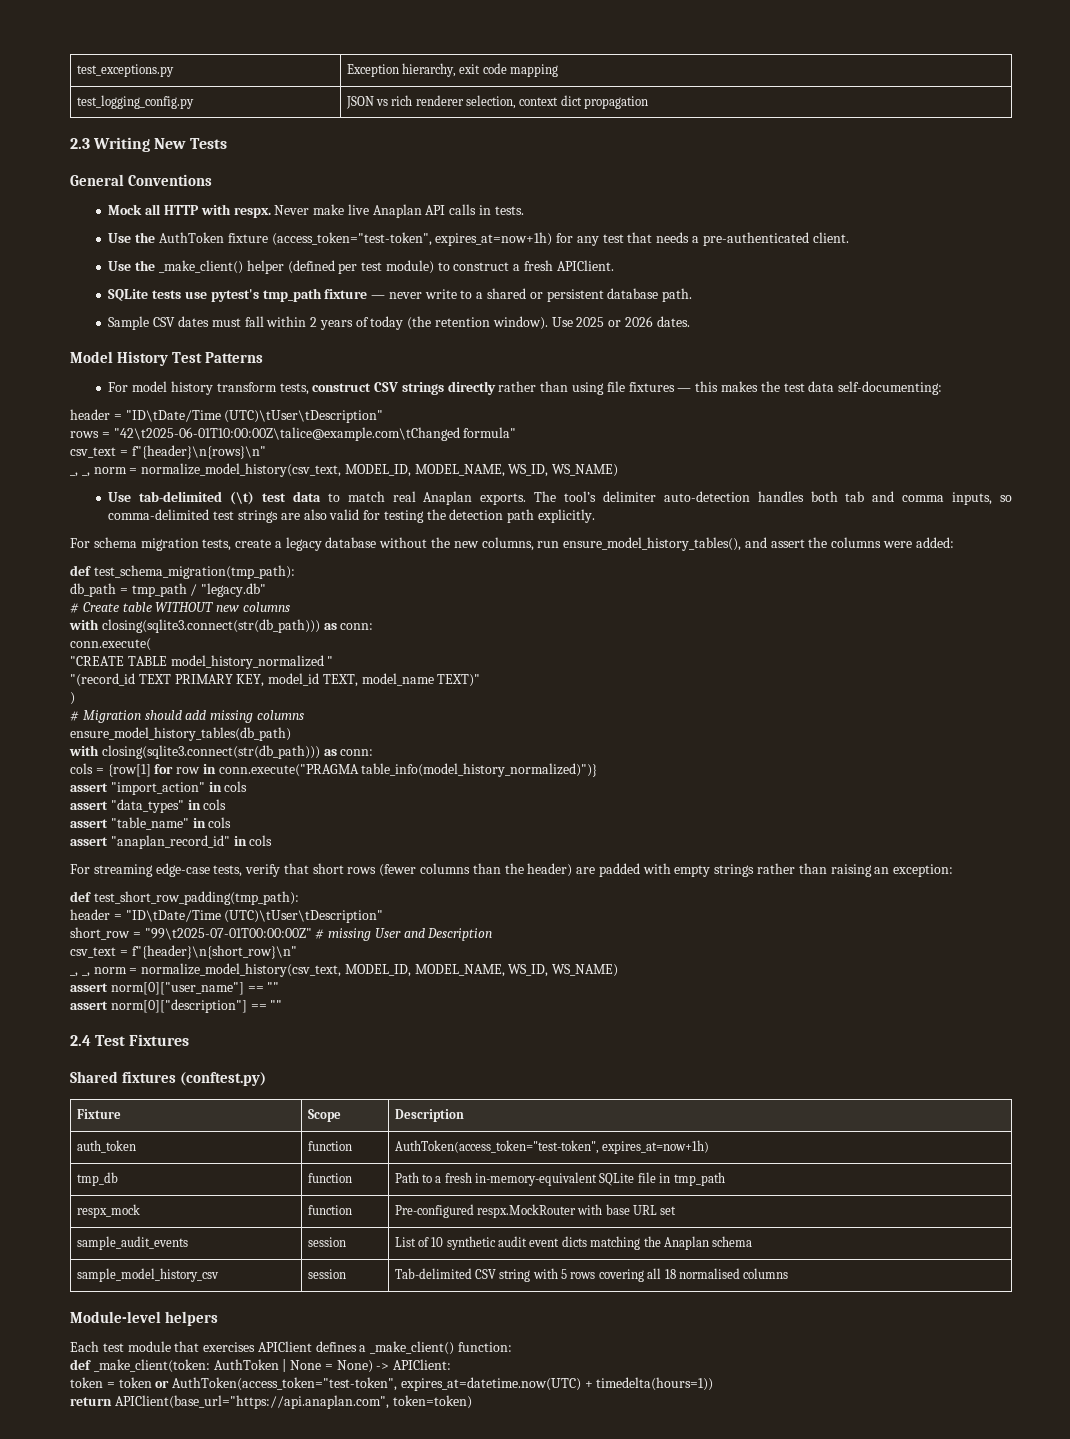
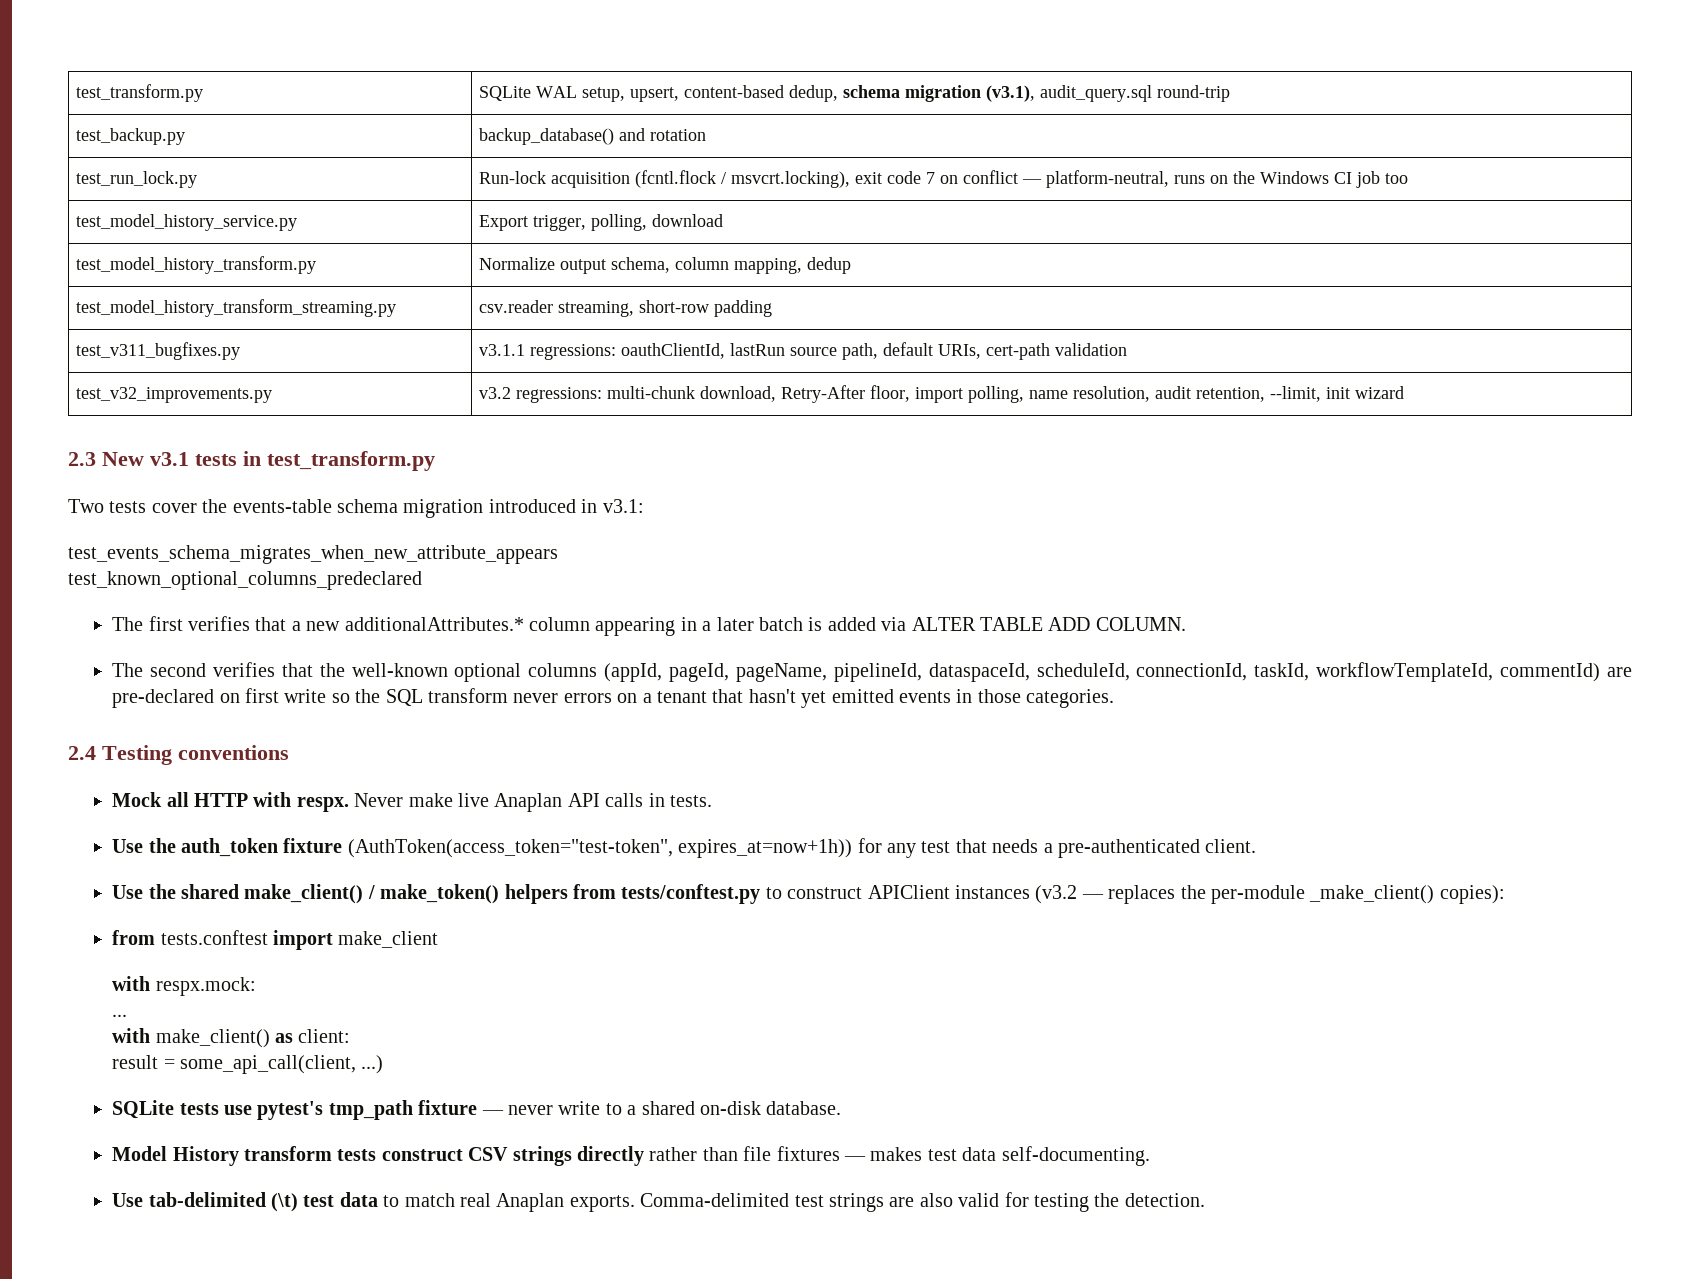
- test_exceptions.py | Exception hierarchy, exit code mapping
- test_logging_config.py | JSON vs rich renderer selection, context dict propagation
- 2.3 Writing New Tests
- General Conventions
+ test_transform.py | SQLite WAL setup, upsert, content-based dedup, schema migration (v3.1), audit_query.sql round-trip
+ test_backup.py | backup_database() and rotation
+ test_run_lock.py | Run-lock acquisition (fcntl.flock / msvcrt.locking), exit code 7 on conflict — platform-neutral, runs on the Windows CI job too
+ test_model_history_service.py | Export trigger, polling, download
+ test_model_history_transform.py | Normalize output schema, column mapping, dedup
+ test_model_history_transform_streaming.py | csv.reader streaming, short-row padding
+ test_v311_bugfixes.py | v3.1.1 regressions: oauthClientId, lastRun source path, default URIs, cert-path validation
+ test_v32_improvements.py | v3.2 regressions: multi-chunk download, Retry-After floor, import polling, name resolution, audit retention, --limit, init wizard
+ 2.3 New v3.1 tests in test_transform.py
+ Two tests cover the events-table schema migration introduced in v3.1:
+ test_events_schema_migrates_when_new_attribute_appears
+ test_known_optional_columns_predeclared
+ The first verifies that a new additionalAttributes.* column appearing in a later batch is added via ALTER TABLE ADD COLUMN.
+ The second verifies that the well-known optional columns (appId, pageId, pageName, pipelineId, dataspaceId, scheduleId, connectionId, taskId, workflowTemplateId, commentId) are pre-declared on first write so the SQL transform never errors on a tenant that hasn't yet emitted events in those categories.
+ 2.4 Testing conventions
- Use the AuthToken fixture (access_token="test-token", expires_at=now+1h) for any test that needs a pre-authenticated client.
+ Use the auth_token fixture (AuthToken(access_token="test-token", expires_at=now+1h)) for any test that needs a pre-authenticated client.
- Use the _make_client() helper (defined per test module) to construct a fresh APIClient.
+ Use the shared make_client() / make_token() helpers from tests/conftest.py to construct APIClient instances (v3.2 — replaces the per-module _make_client() copies):
+ from tests.conftest import make_client
+ with respx.mock:
+ ...
+ with make_client() as client:
+ result = some_api_call(client, ...)
- SQLite tests use pytest's tmp_path fixture — never write to a shared or persistent database path.
- Sample CSV dates must fall within 2 years of today (the retention window). Use 2025 or 2026 dates.
- Model History Test Patterns
- For model history transform tests, construct CSV strings directly rather than using file fixtures — this makes the test data self-documenting:
- header = "ID\tDate/Time (UTC)\tUser\tDescription"
- rows = "42\t2025-06-01T10:00:00Z\talice@example.com\tChanged formula"
- csv_text = f"{header}\n{rows}\n"
- _, _, norm = normalize_model_history(csv_text, MODEL_ID, MODEL_NAME, WS_ID, WS_NAME)
+ SQLite tests use pytest's tmp_path fixture — never write to a shared on-disk database.
+ Model History transform tests construct CSV strings directly rather than file fixtures — makes test data self-documenting.
- The tool’s delimiter auto-detection handles both tab and comma inputs, so comma-delimited test strings are also valid for testing the detection path explicitly.
- For schema migration tests, create a legacy database without the new columns, run ensure_model_history_tables(), and assert the columns were added:
- def test_schema_migration(tmp_path):
- db_path = tmp_path / "legacy.db"
- # Create table WITHOUT new columns
- with closing(sqlite3.connect(str(db_path))) as conn:
- conn.execute(
- "CREATE TABLE model_history_normalized "
- "(record_id TEXT PRIMARY KEY, model_id TEXT, model_name TEXT)"
- )
- # Migration should add missing columns
- ensure_model_history_tables(db_path)
- with closing(sqlite3.connect(str(db_path))) as conn:
- cols = {row[1] for row in conn.execute("PRAGMA table_info(model_history_normalized)")}
- assert "import_action" in cols
- assert "data_types" in cols
- assert "table_name" in cols
- assert "anaplan_record_id" in cols
- For streaming edge-case tests, verify that short rows (fewer columns than the header) are padded with empty strings rather than raising an exception:
- def test_short_row_padding(tmp_path):
- header = "ID\tDate/Time (UTC)\tUser\tDescription"
- short_row = "99\t2025-07-01T00:00:00Z" # missing User and Description
- csv_text = f"{header}\n{short_row}\n"
- _, _, norm = normalize_model_history(csv_text, MODEL_ID, MODEL_NAME, WS_ID, WS_NAME)
- assert norm[0]["user_name"] == ""
- assert norm[0]["description"] == ""
- 2.4 Test Fixtures
- Shared fixtures (conftest.py)
- Fixture | Scope | Description
- auth_token | function | AuthToken(access_token="test-token", expires_at=now+1h)
- tmp_db | function | Path to a fresh in-memory-equivalent SQLite file in tmp_path
- respx_mock | function | Pre-configured respx.MockRouter with base URL set
- sample_audit_events | session | List of 10 synthetic audit event dicts matching the Anaplan schema
- sample_model_history_csv | session | Tab-delimited CSV string with 5 rows covering all 18 normalised columns
- Module-level helpers
- Each test module that exercises APIClient defines a _make_client() function:
- def _make_client(token: AuthToken | None = None) -> APIClient:
- token = token or AuthToken(access_token="test-token", expires_at=datetime.now(UTC) + timedelta(hours=1))
- return APIClient(base_url="https://api.anaplan.com", token=token)
+ Comma-delimited test strings are also valid for testing the detection.

